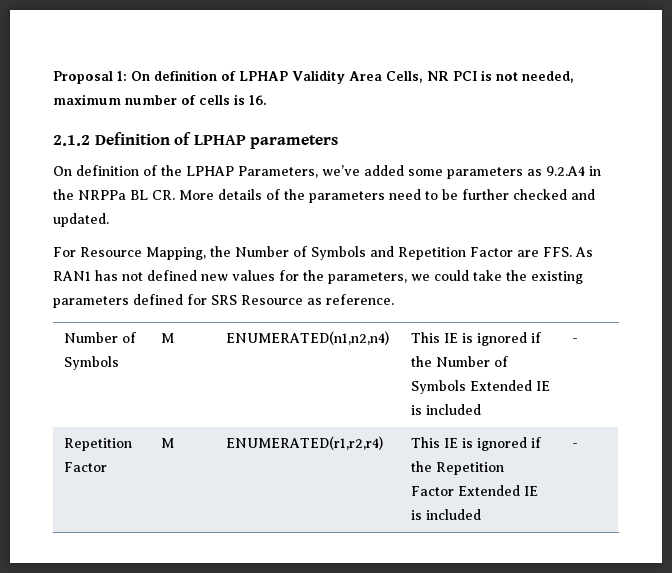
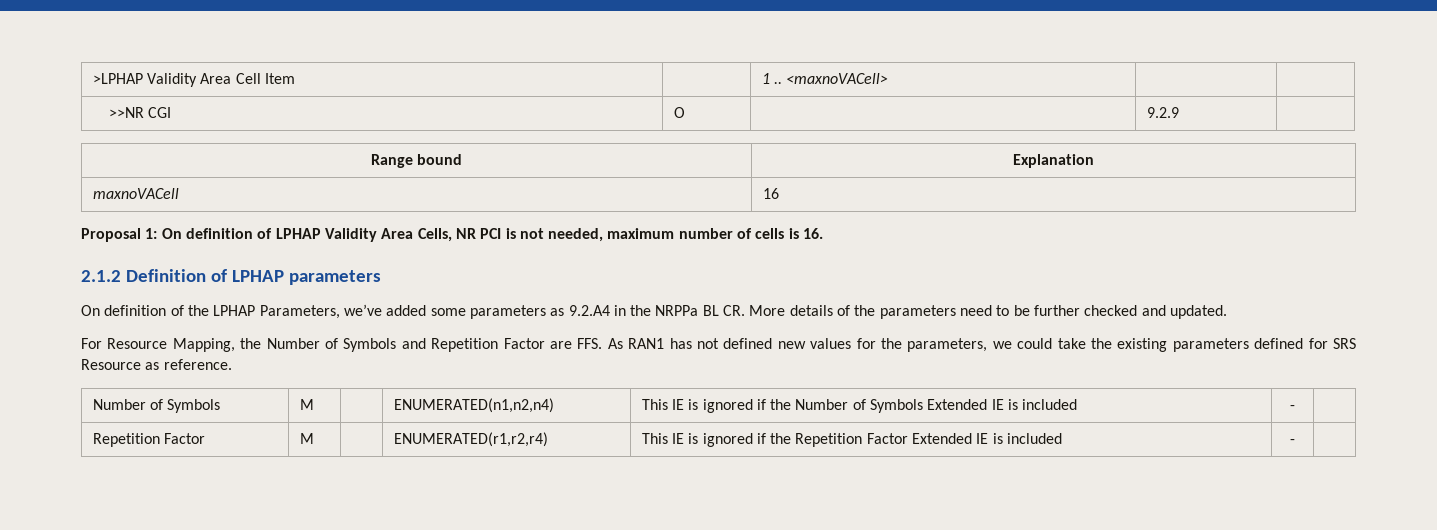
+ >LPHAP Validity Area Cell Item | | 1 .. <maxnoVACell> | |
+ >>NR CGI | O | | 9.2.9 |
+ Range bound | Explanation
+ maxnoVACell | 16

